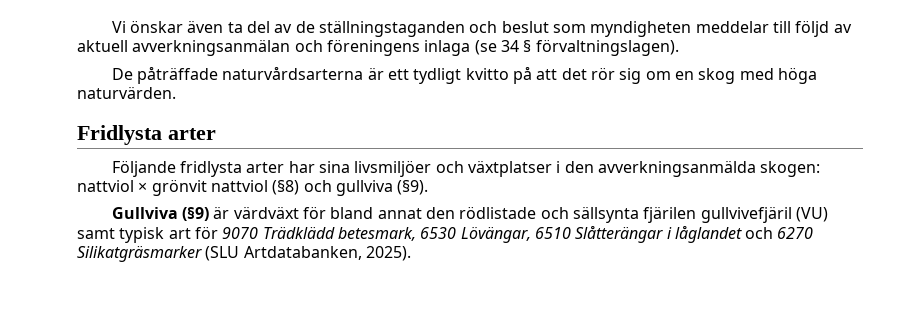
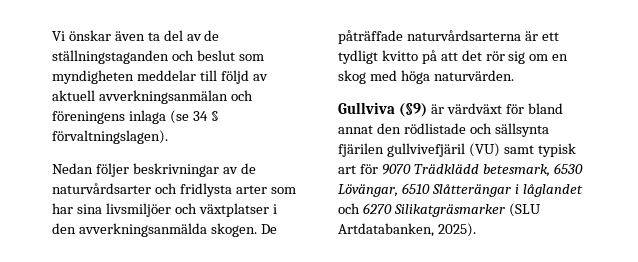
+ Nedan följer beskrivningar av de naturvårdsarter och fridlysta arter som har sina livsmiljöer och växtplatser i den avverkningsanmälda skogen.
- Fridlysta arter
- Följande fridlysta arter har sina livsmiljöer och växtplatser i den avverkningsanmälda skogen: nattviol × grönvit nattviol (§8) och gullviva (§9).

